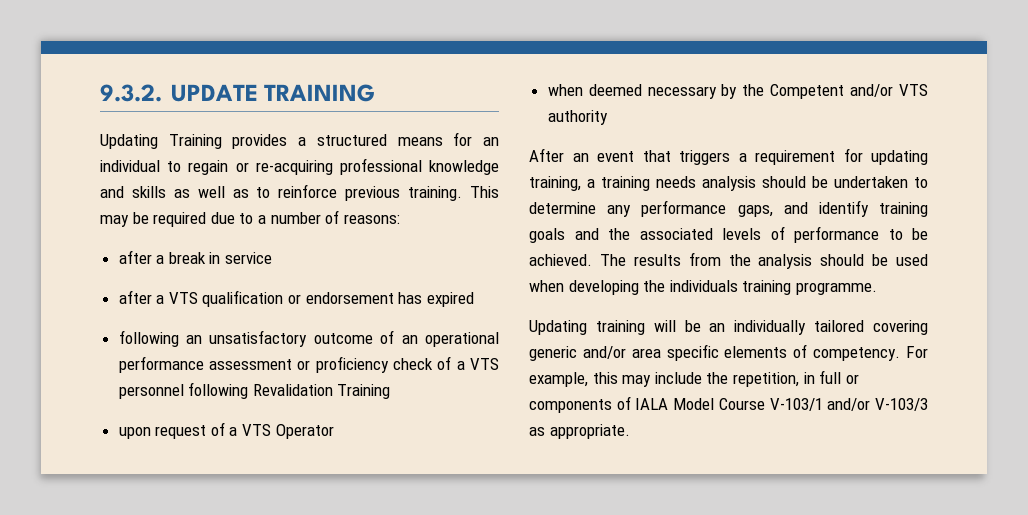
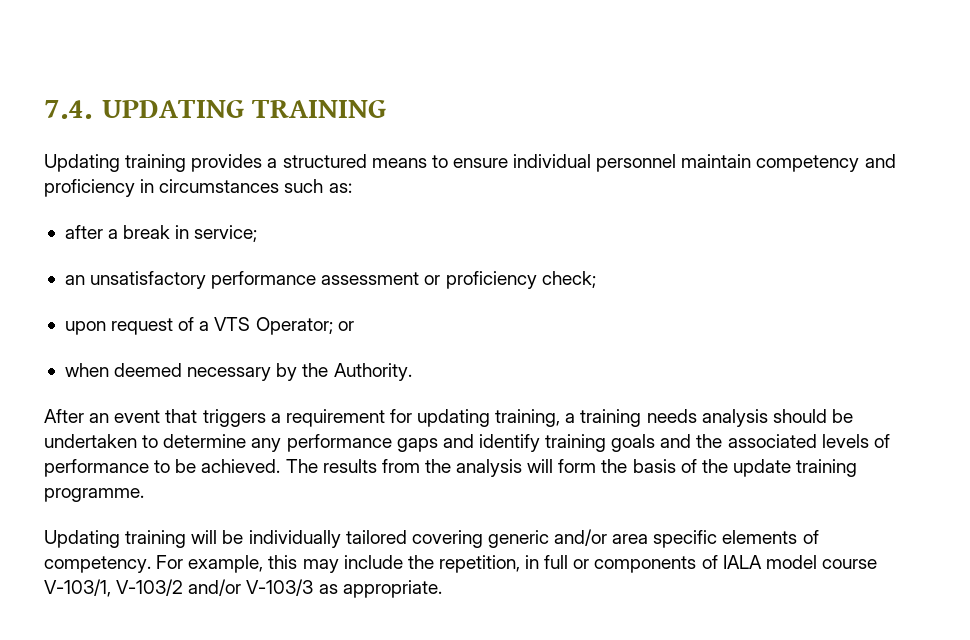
- 9.3.2. UPDATE TRAINING
+ 7.4. UPDATING TRAINING
- Updating Training provides a structured means for an individual to regain or re-acquiring professional knowledge and skills as well as to reinforce previous training. This may be required due to a number of reasons:
- after a break in service
- after a VTS qualification or endorsement has expired
- following an unsatisfactory outcome of an operational performance assessment or proficiency check of a VTS personnel following Revalidation Training
+ Updating training provides a structured means to ensure individual personnel maintain competency and proficiency in circumstances such as:
+ after a break in service;
+ an unsatisfactory performance assessment or proficiency check;
- upon request of a VTS Operator
+ upon request of a VTS Operator; or
- when deemed necessary by the Competent and/or VTS authority
+ when deemed necessary by the Authority.
- After an event that triggers a requirement for updating training, a training needs analysis should be undertaken to determine any performance gaps, and identify training goals and the associated levels of performance to be achieved.
+ After an event that triggers a requirement for updating training, a training needs analysis should be undertaken to determine any performance gaps and identify training goals and the associated levels of performance to be achieved.
- The results from the analysis should be used when developing the individuals training programme.
+ The results from the analysis will form the basis of the update training programme.
- Updating training will be an individually tailored covering generic and/or area specific elements of competency.
+ Updating training will be individually tailored covering generic and/or area specific elements of competency.
- For example, this may include the repetition, in full or components of IALA Model Course V-103/1 and/or V-103/3 as appropriate.
+ For example, this may include the repetition, in full or components of IALA model course V-103/1, V-103/2 and/or V-103/3 as appropriate.

